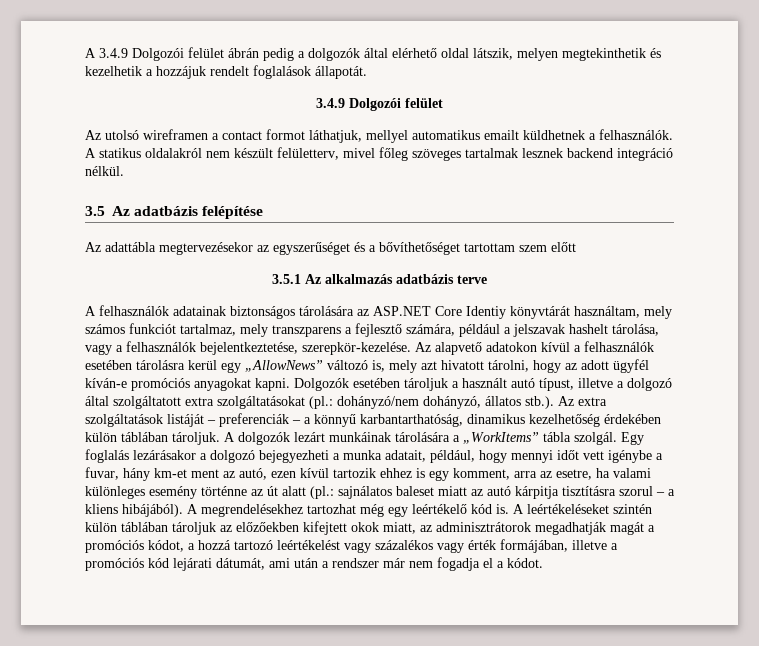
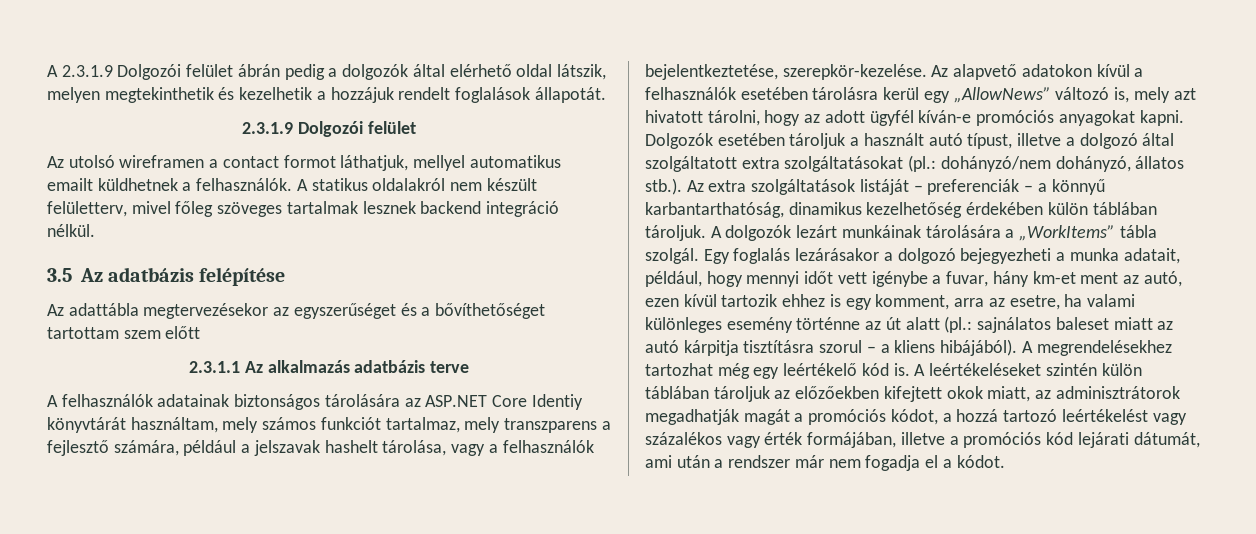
- A 3.4.9 Dolgozói felület ábrán pedig a dolgozók által elérhető oldal látszik, melyen megtekinthetik és kezelhetik a hozzájuk rendelt foglalások állapotát.
- 3.4.9 Dolgozói felület
+ A 2.3.1.9 Dolgozói felület ábrán pedig a dolgozók által elérhető oldal látszik, melyen megtekinthetik és kezelhetik a hozzájuk rendelt foglalások állapotát.
+ 2.3.1.9 Dolgozói felület
- 3.5.1 Az alkalmazás adatbázis terve
+ 2.3.1.1 Az alkalmazás adatbázis terve

